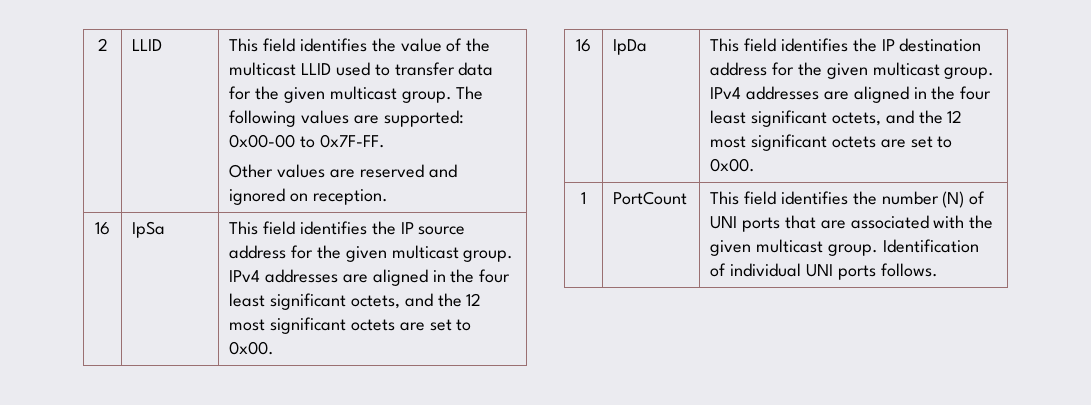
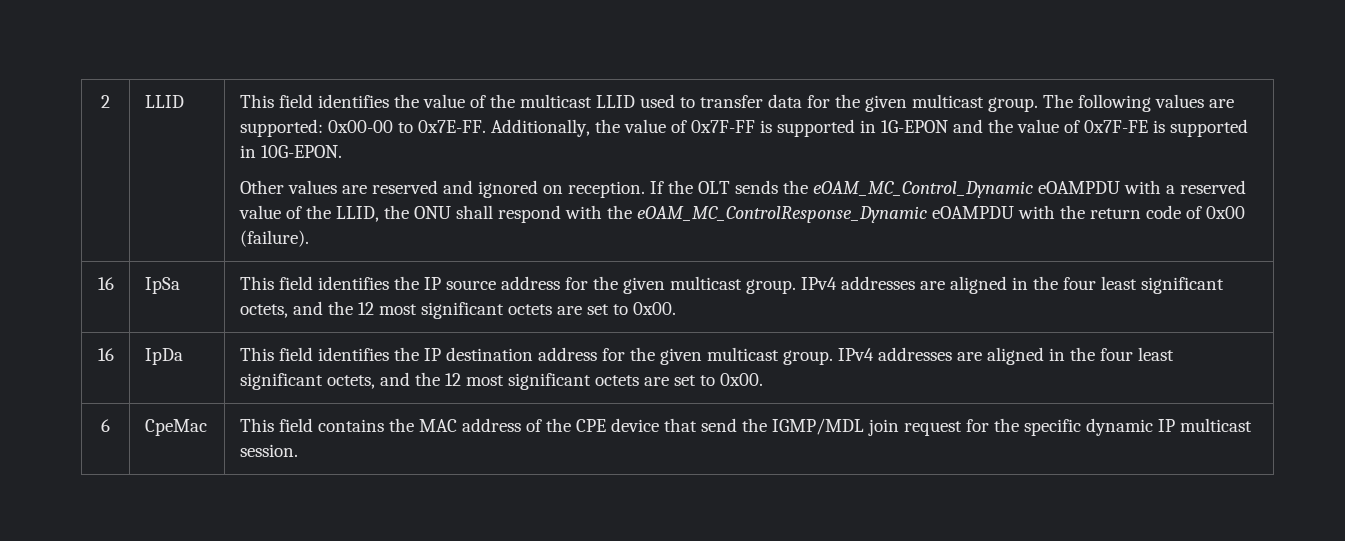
- The following values are supported: 0x00-00 to 0x7F-FF.
+ The following values are supported: 0x00-00 to 0x7E-FF. Additionally, the value of 0x7F-FF is supported in 1G-EPON and the value of 0x7F-FE is supported in 10G-EPON.
+ If the OLT sends the eOAM_MC_Control_Dynamic eOAMPDU with a reserved value of the LLID, the ONU shall respond with the eOAM_MC_ControlResponse_Dynamic eOAMPDU with the return code of 0x00 (failure).
- 1 | PortCount | This field identifies the number (N) of UNI ports that are associated with the given multicast group. Identification of individual UNI ports follows.
+ 6 | CpeMac | This field contains the MAC address of the CPE device that send the IGMP/MDL join request for the specific dynamic IP multicast session.

